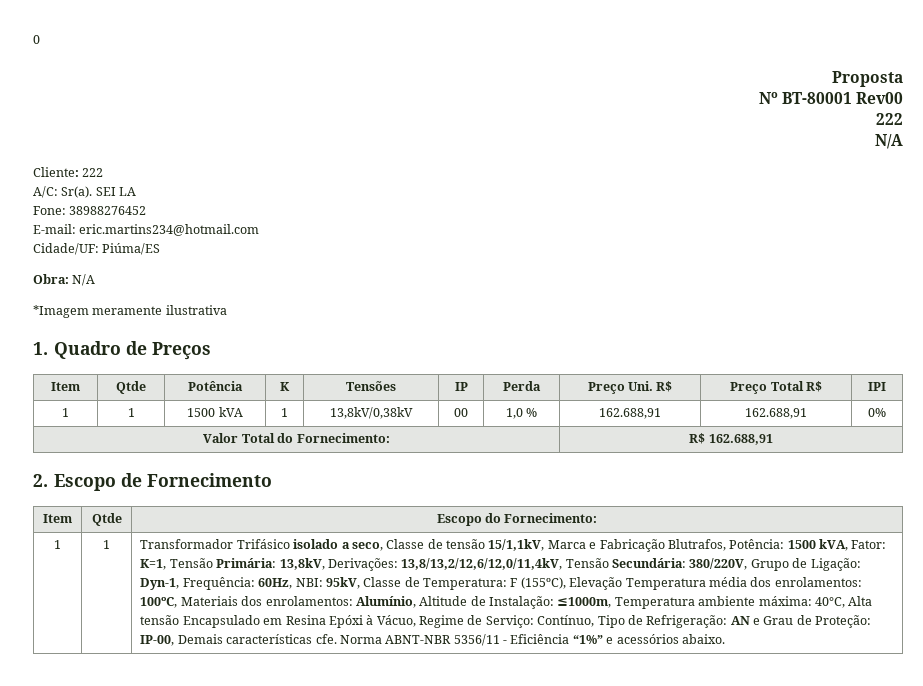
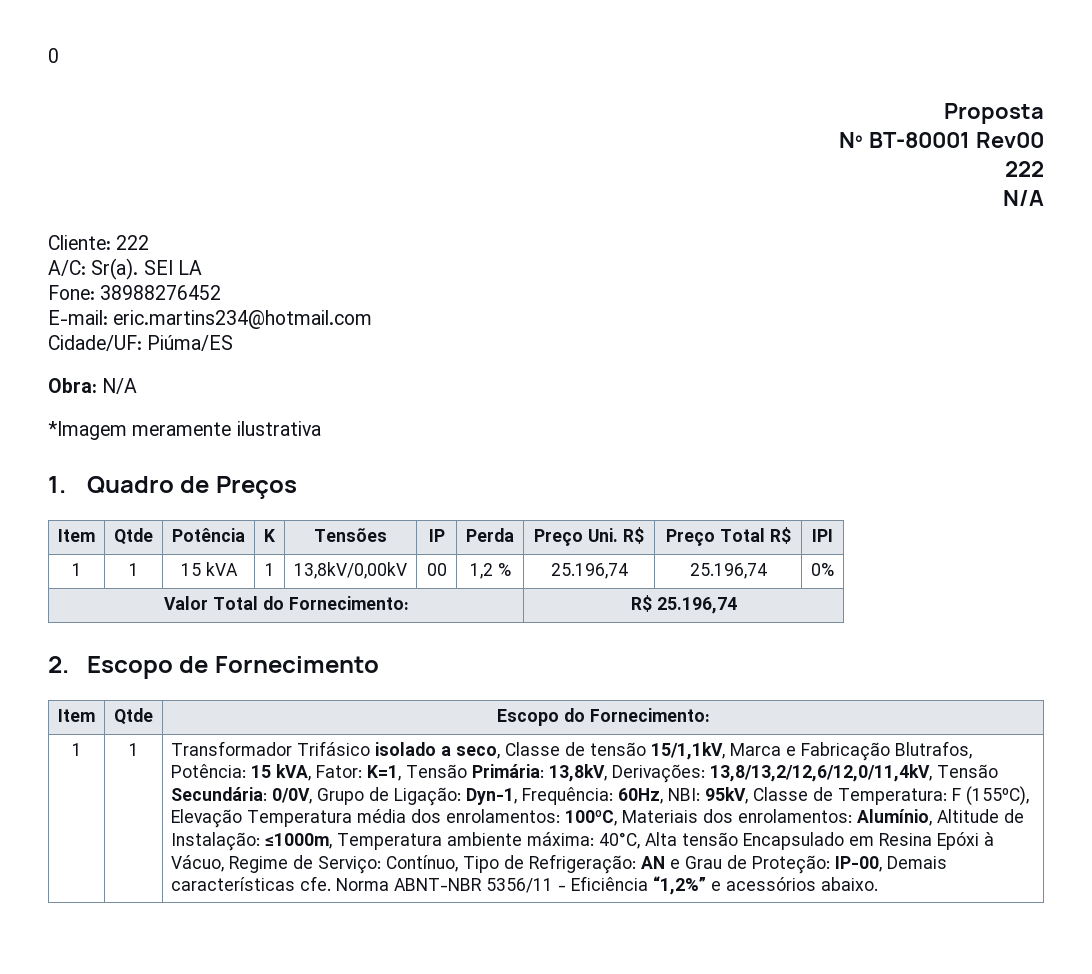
- 1 | 1 | 1500 kVA | 1 | 13,8kV/0,38kV | 00 | 1,0 % | 162.688,91 | 162.688,91 | 0%
+ 1 | 1 | 15 kVA | 1 | 13,8kV/0,00kV | 00 | 1,2 % | 25.196,74 | 25.196,74 | 0%
- Valor Total do Fornecimento: | R$ 162.688,91
+ Valor Total do Fornecimento: | R$ 25.196,74
- 1500 kVA, Fator:
+ 15 kVA, Fator:
- 380/220V, Grupo de Ligação:
+ 0/0V, Grupo de Ligação:
- Norma ABNT-NBR 5356/11 - Eficiência “1%” e acessórios abaixo.
+ Norma ABNT-NBR 5356/11 - Eficiência “1,2%” e acessórios abaixo.

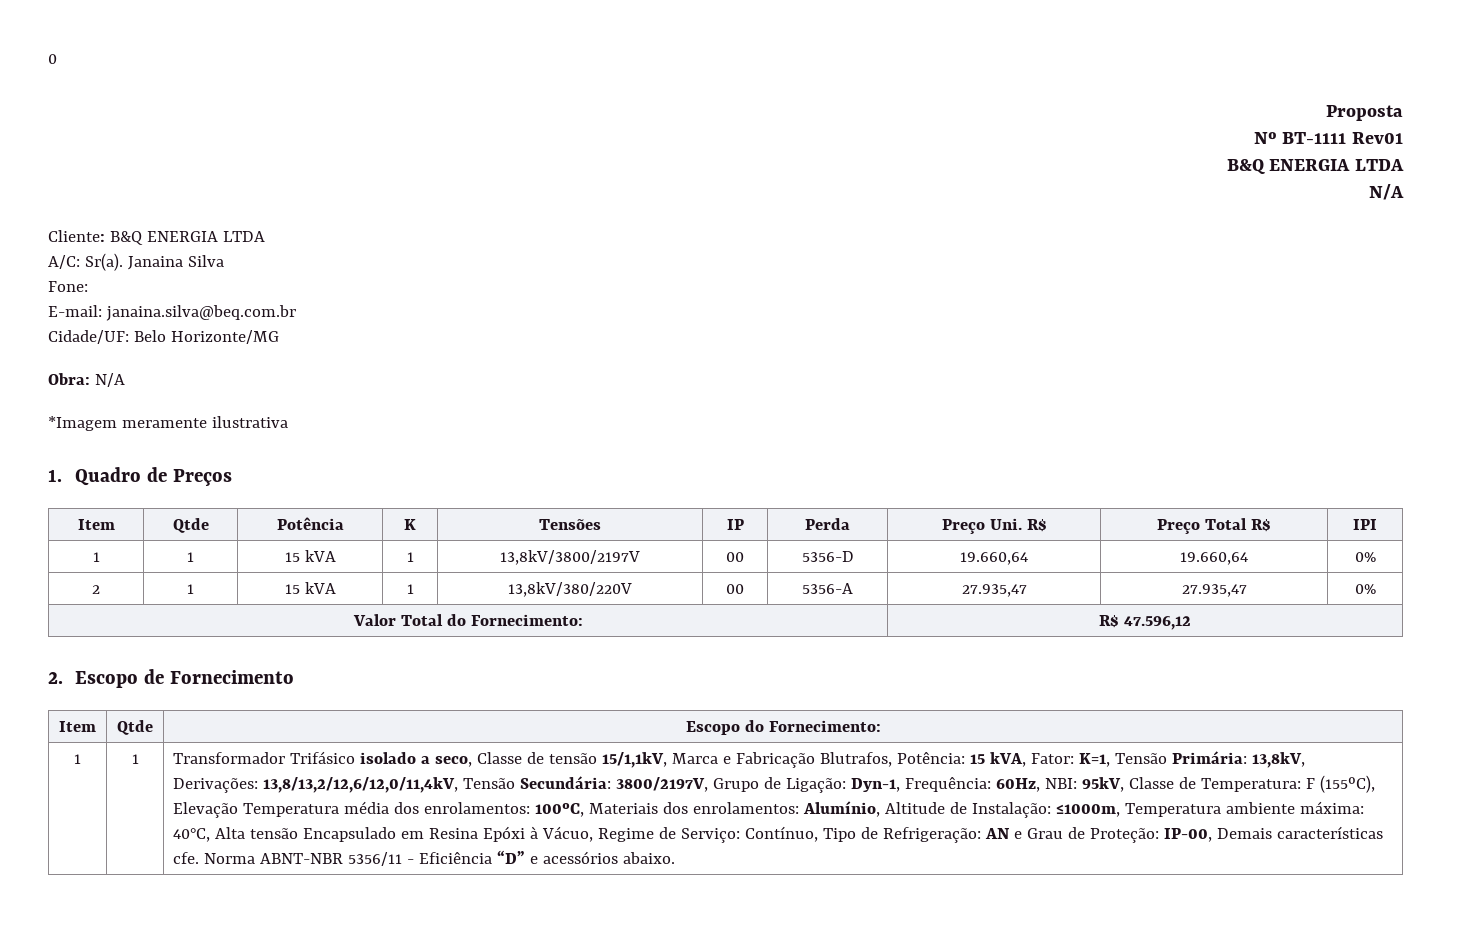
- Nº BT-80001 Rev00
- 222
+ Nº BT-1111 Rev01
+ B&Q ENERGIA LTDA
- Cliente: 222
+ Cliente: B&Q ENERGIA LTDA
- SEI LA
+ Janaina Silva
- Fone: 38988276452
+ Fone:
- E-mail: eric.martins234@hotmail.com
+ E-mail: janaina.silva@beq.com.br
- Cidade/UF: Piúma/ES
+ Cidade/UF: Belo Horizonte/MG
- 1 | 1 | 15 kVA | 1 | 13,8kV/0,00kV | 00 | 1,2 % | 25.196,74 | 25.196,74 | 0%
+ 1 | 1 | 15 kVA | 1 | 13,8kV/3800/2197V | 00 | 5356-D | 19.660,64 | 19.660,64 | 0%
+ 2 | 1 | 15 kVA | 1 | 13,8kV/380/220V | 00 | 5356-A | 27.935,47 | 27.935,47 | 0%
- Valor Total do Fornecimento: | R$ 25.196,74
+ Valor Total do Fornecimento: | R$ 47.596,12
- 0/0V, Grupo de Ligação:
+ 3800/2197V, Grupo de Ligação:
- Norma ABNT-NBR 5356/11 - Eficiência “1,2%” e acessórios abaixo.
+ Norma ABNT-NBR 5356/11 - Eficiência “D” e acessórios abaixo.

